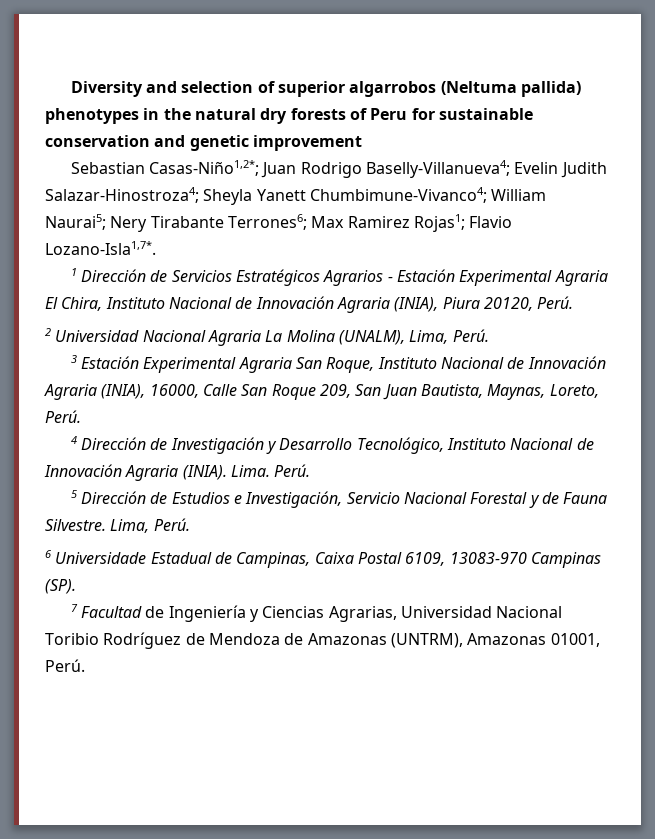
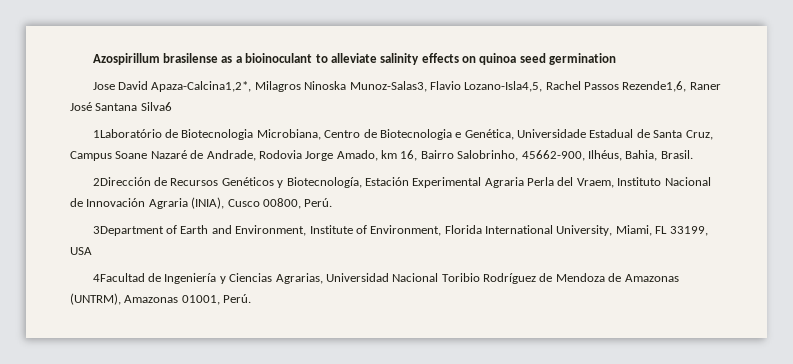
- Diversity and selection of superior algarrobos (Neltuma pallida) phenotypes in the natural dry forests of Peru for sustainable conservation and genetic improvement
- Sebastian Casas-Niño1,2*; Juan Rodrigo Baselly-Villanueva4; Evelin Judith Salazar-Hinostroza4; Sheyla Yanett Chumbimune-Vivanco4; William Naurai5; Nery Tirabante Terrones6; Max Ramirez Rojas1; Flavio Lozano-Isla1,7*.
- 1 Dirección de Servicios Estratégicos Agrarios - Estación Experimental Agraria El Chira, Instituto Nacional de Innovación Agraria (INIA), Piura 20120, Perú.
- 2 Universidad Nacional Agraria La Molina (UNALM), Lima, Perú.
- 3 Estación Experimental Agraria San Roque, Instituto Nacional de Innovación Agraria (INIA), 16000, Calle San Roque 209, San Juan Bautista, Maynas, Loreto, Perú.
- 4 Dirección de Investigación y Desarrollo Tecnológico, Instituto Nacional de Innovación Agraria (INIA). Lima. Perú.
- 5 Dirección de Estudios e Investigación, Servicio Nacional Forestal y de Fauna Silvestre. Lima, Perú.
- 6 Universidade Estadual de Campinas, Caixa Postal 6109, 13083-970 Campinas (SP).
- 7 Facultad de Ingeniería y Ciencias Agrarias, Universidad Nacional Toribio Rodríguez de Mendoza de Amazonas (UNTRM), Amazonas 01001, Perú.
+ Azospirillum brasilense as a bioinoculant to alleviate salinity effects on quinoa seed germination
+ Jose David Apaza-Calcina1,2*, Milagros Ninoska Munoz-Salas3, Flavio Lozano-Isla4,5, Rachel Passos Rezende1,6, Raner José Santana Silva6
+ 1Laboratório de Biotecnologia Microbiana, Centro de Biotecnologia e Genética, Universidade Estadual de Santa Cruz, Campus Soane Nazaré de Andrade, Rodovia Jorge Amado, km 16, Bairro Salobrinho, 45662-900, Ilhéus, Bahia, Brasil.
+ 2Dirección de Recursos Genéticos y Biotecnología, Estación Experimental Agraria Perla del Vraem, Instituto Nacional de Innovación Agraria (INIA), Cusco 00800, Perú.
+ 3Department of Earth and Environment, Institute of Environment, Florida International University, Miami, FL 33199, USA
+ 4Facultad de Ingeniería y Ciencias Agrarias, Universidad Nacional Toribio Rodríguez de Mendoza de Amazonas (UNTRM), Amazonas 01001, Perú.

